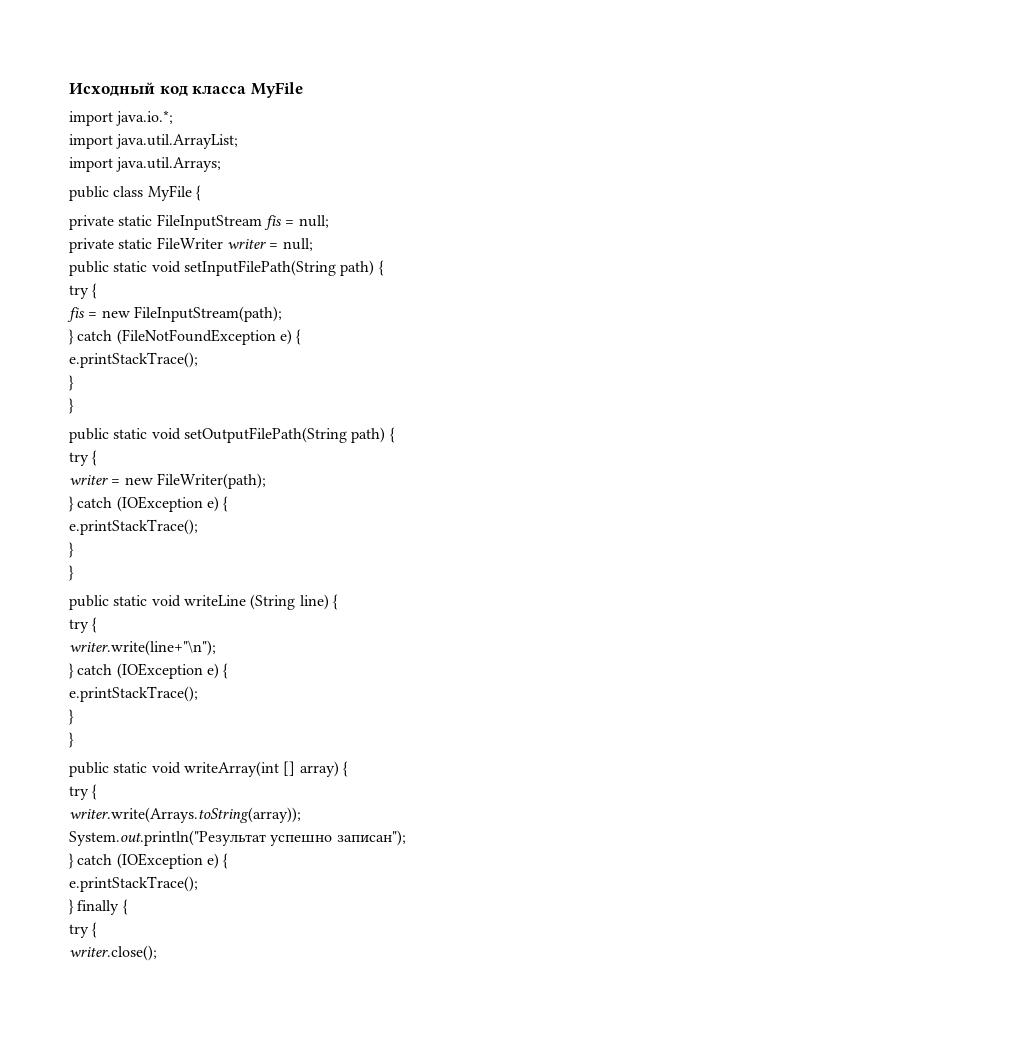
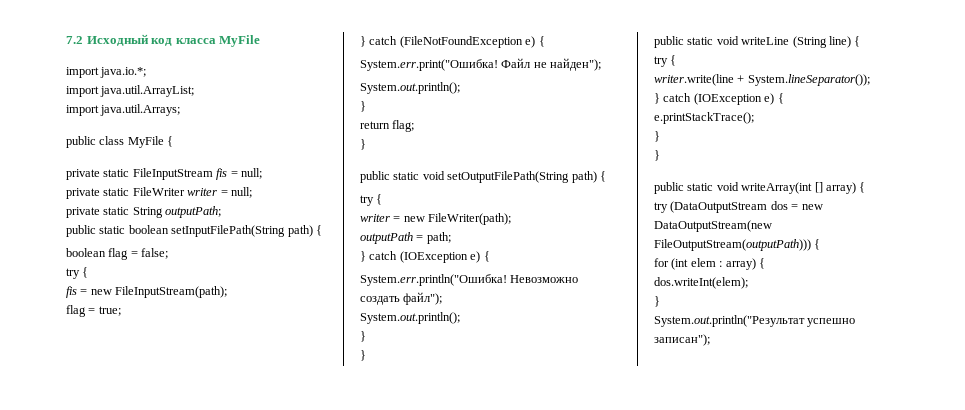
- Исходный код класса MyFile
+ 7.2 Исходный код класса MyFile
- public static void setInputFilePath(String path) {
+ private static String outputPath;
+ public static boolean setInputFilePath(String path) {
+ boolean flag = false;
+ flag = true;
  } catch (FileNotFoundException e) {
- e.printStackTrace();
+ System.err.print("Ошибка! Файл не найден");
+ System.out.println();
  }
+ return flag;
  writer = new FileWriter(path);
+ outputPath = path;
  } catch (IOException e) {
- e.printStackTrace();
+ System.err.println("Ошибка! Невозможно создать файл");
+ System.out.println();
- writer.write(line+"\n");
+ writer.write(line + System.lineSeparator());
  public static void writeArray(int [] array) {
- try {
- writer.write(Arrays.toString(array));
+ try (DataOutputStream dos = new DataOutputStream(new FileOutputStream(outputPath))) {
+ for (int elem : array) {
+ dos.writeInt(elem);
+ }
  System.out.println("Результат успешно записан");
- } catch (IOException e) {
- e.printStackTrace();
- } finally {
- try {
- writer.close();

